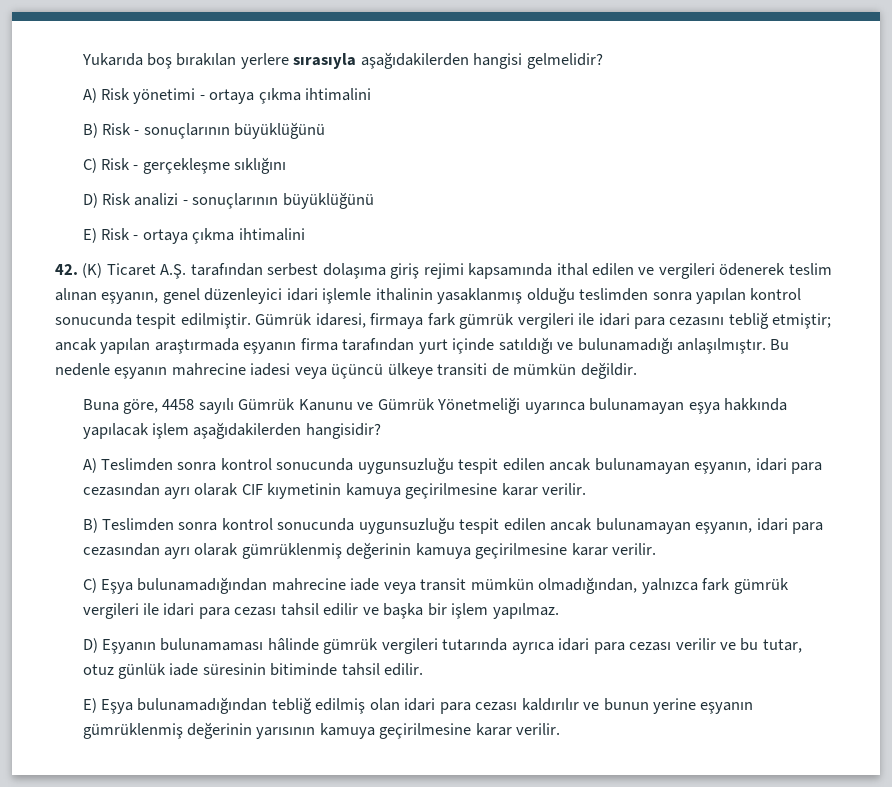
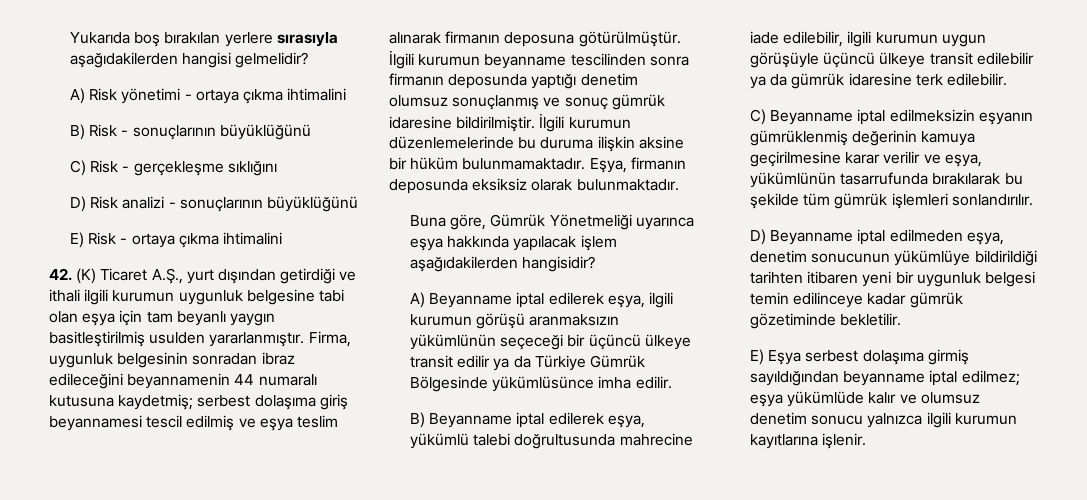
- 42. (K) Ticaret A.Ş. tarafından serbest dolaşıma giriş rejimi kapsamında ithal edilen ve vergileri ödenerek teslim alınan eşyanın, genel düzenleyici idari işlemle ithalinin yasaklanmış olduğu teslimden sonra yapılan kontrol sonucunda tespit edilmiştir. Gümrük idaresi, firmaya fark gümrük vergileri ile idari para cezasını tebliğ etmiştir; ancak yapılan araştırmada eşyanın firma tarafından yurt içinde satıldığı ve bulunamadığı anlaşılmıştır. Bu nedenle eşyanın mahrecine iadesi veya üçüncü ülkeye transiti de mümkün değildir.
- Buna göre, 4458 sayılı Gümrük Kanunu ve Gümrük Yönetmeliği uyarınca bulunamayan eşya hakkında yapılacak işlem aşağıdakilerden hangisidir?
+ 42. (K) Ticaret A.Ş., yurt dışından getirdiği ve ithali ilgili kurumun uygunluk belgesine tabi olan eşya için tam beyanlı yaygın basitleştirilmiş usulden yararlanmıştır. Firma, uygunluk belgesinin sonradan ibraz edileceğini beyannamenin 44 numaralı kutusuna kaydetmiş; serbest dolaşıma giriş beyannamesi tescil edilmiş ve eşya teslim alınarak firmanın deposuna götürülmüştür. İlgili kurumun beyanname tescilinden sonra firmanın deposunda yaptığı denetim olumsuz sonuçlanmış ve sonuç gümrük idaresine bildirilmiştir. İlgili kurumun düzenlemelerinde bu duruma ilişkin aksine bir hüküm bulunmamaktadır. Eşya, firmanın deposunda eksiksiz olarak bulunmaktadır.
+ Buna göre, Gümrük Yönetmeliği uyarınca eşya hakkında yapılacak işlem aşağıdakilerden hangisidir?
- A) Teslimden sonra kontrol sonucunda uygunsuzluğu tespit edilen ancak bulunamayan eşyanın, idari para cezasından ayrı olarak CIF kıymetinin kamuya geçirilmesine karar verilir.
- B) Teslimden sonra kontrol sonucunda uygunsuzluğu tespit edilen ancak bulunamayan eşyanın, idari para cezasından ayrı olarak gümrüklenmiş değerinin kamuya geçirilmesine karar verilir.
- C) Eşya bulunamadığından mahrecine iade veya transit mümkün olmadığından, yalnızca fark gümrük vergileri ile idari para cezası tahsil edilir ve başka bir işlem yapılmaz.
- D) Eşyanın bulunamaması hâlinde gümrük vergileri tutarında ayrıca idari para cezası verilir ve bu tutar, otuz günlük iade süresinin bitiminde tahsil edilir.
- E) Eşya bulunamadığından tebliğ edilmiş olan idari para cezası kaldırılır ve bunun yerine eşyanın gümrüklenmiş değerinin yarısının kamuya geçirilmesine karar verilir.
+ A) Beyanname iptal edilerek eşya, ilgili kurumun görüşü aranmaksızın yükümlünün seçeceği bir üçüncü ülkeye transit edilir ya da Türkiye Gümrük Bölgesinde yükümlüsünce imha edilir.
+ B) Beyanname iptal edilerek eşya, yükümlü talebi doğrultusunda mahrecine iade edilebilir, ilgili kurumun uygun görüşüyle üçüncü ülkeye transit edilebilir ya da gümrük idaresine terk edilebilir.
+ C) Beyanname iptal edilmeksizin eşyanın gümrüklenmiş değerinin kamuya geçirilmesine karar verilir ve eşya, yükümlünün tasarrufunda bırakılarak bu şekilde tüm gümrük işlemleri sonlandırılır.
+ D) Beyanname iptal edilmeden eşya, denetim sonucunun yükümlüye bildirildiği tarihten itibaren yeni bir uygunluk belgesi temin edilinceye kadar gümrük gözetiminde bekletilir.
+ E) Eşya serbest dolaşıma girmiş sayıldığından beyanname iptal edilmez; eşya yükümlüde kalır ve olumsuz denetim sonucu yalnızca ilgili kurumun kayıtlarına işlenir.

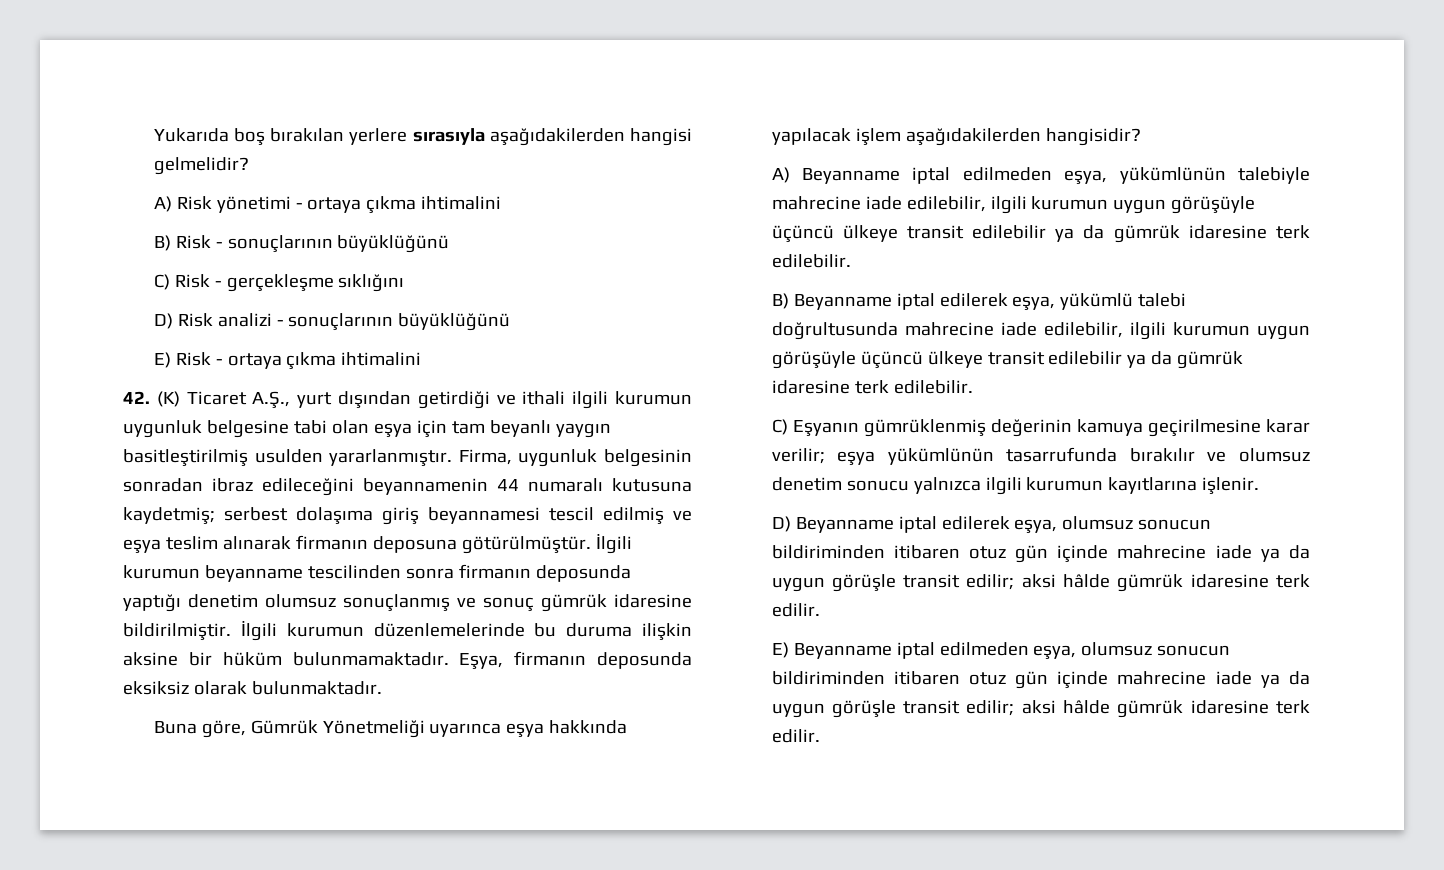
- A) Beyanname iptal edilerek eşya, ilgili kurumun görüşü aranmaksızın yükümlünün seçeceği bir üçüncü ülkeye transit edilir ya da Türkiye Gümrük Bölgesinde yükümlüsünce imha edilir.
+ A) Beyanname iptal edilmeden eşya, yükümlünün talebiyle mahrecine iade edilebilir, ilgili kurumun uygun görüşüyle üçüncü ülkeye transit edilebilir ya da gümrük idaresine terk edilebilir.
- C) Beyanname iptal edilmeksizin eşyanın gümrüklenmiş değerinin kamuya geçirilmesine karar verilir ve eşya, yükümlünün tasarrufunda bırakılarak bu şekilde tüm gümrük işlemleri sonlandırılır.
- D) Beyanname iptal edilmeden eşya, denetim sonucunun yükümlüye bildirildiği tarihten itibaren yeni bir uygunluk belgesi temin edilinceye kadar gümrük gözetiminde bekletilir.
- E) Eşya serbest dolaşıma girmiş sayıldığından beyanname iptal edilmez; eşya yükümlüde kalır ve olumsuz denetim sonucu yalnızca ilgili kurumun kayıtlarına işlenir.
+ C) Eşyanın gümrüklenmiş değerinin kamuya geçirilmesine karar verilir; eşya yükümlünün tasarrufunda bırakılır ve olumsuz denetim sonucu yalnızca ilgili kurumun kayıtlarına işlenir.
+ D) Beyanname iptal edilerek eşya, olumsuz sonucun bildiriminden itibaren otuz gün içinde mahrecine iade ya da uygun görüşle transit edilir; aksi hâlde gümrük idaresine terk edilir.
+ E) Beyanname iptal edilmeden eşya, olumsuz sonucun bildiriminden itibaren otuz gün içinde mahrecine iade ya da uygun görüşle transit edilir; aksi hâlde gümrük idaresine terk edilir.

